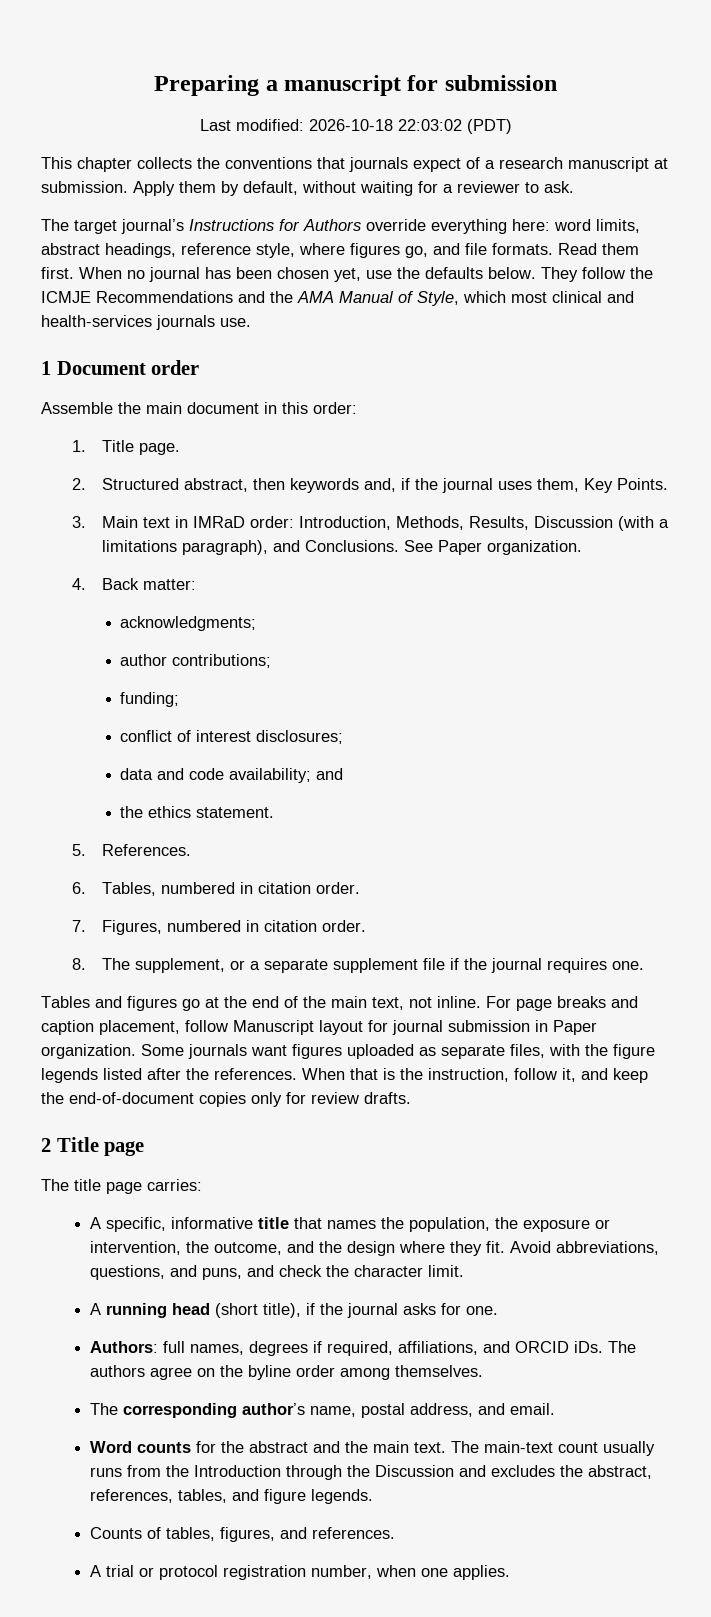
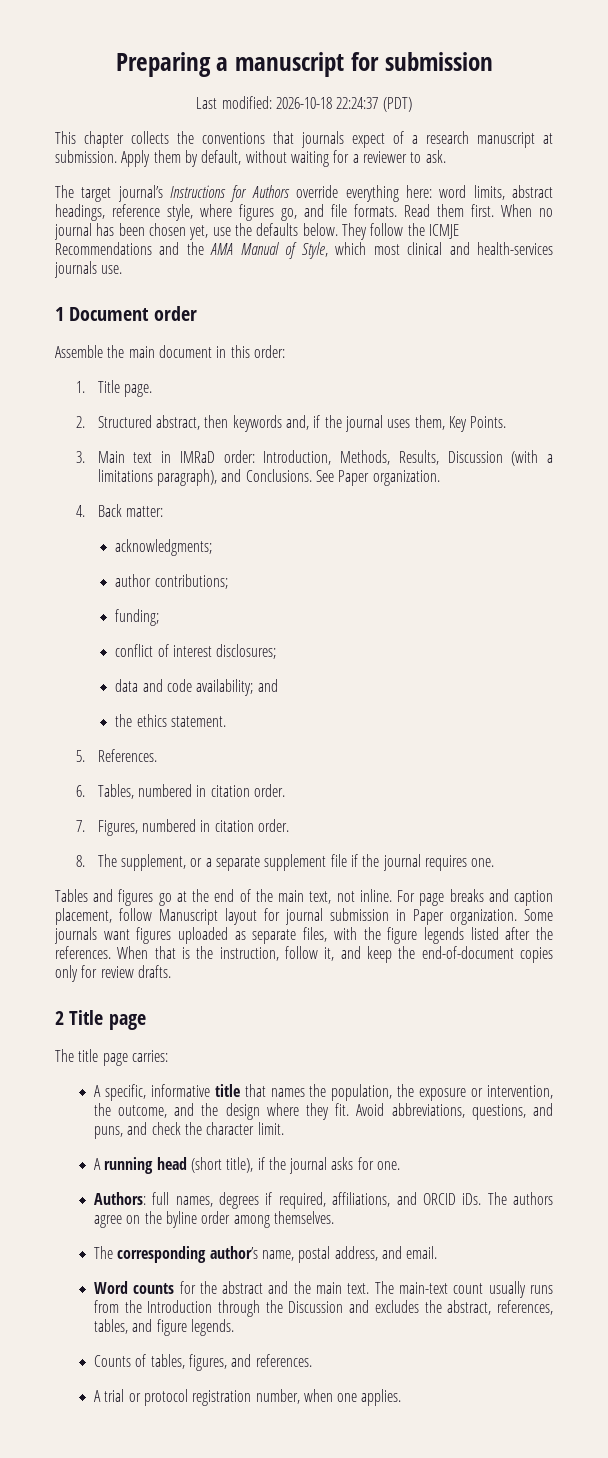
- Last modified: 2026-10-18 22:03:02 (PDT)
+ Last modified: 2026-10-18 22:24:37 (PDT)

